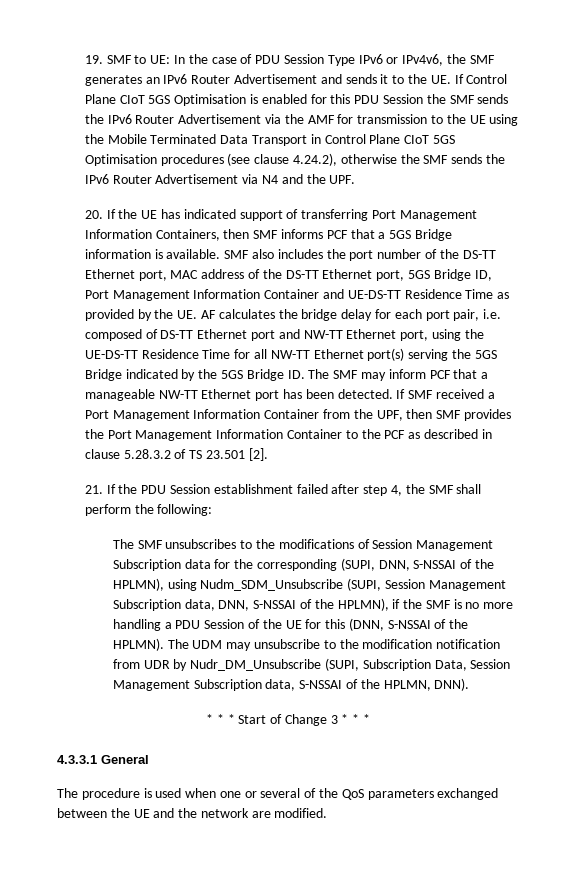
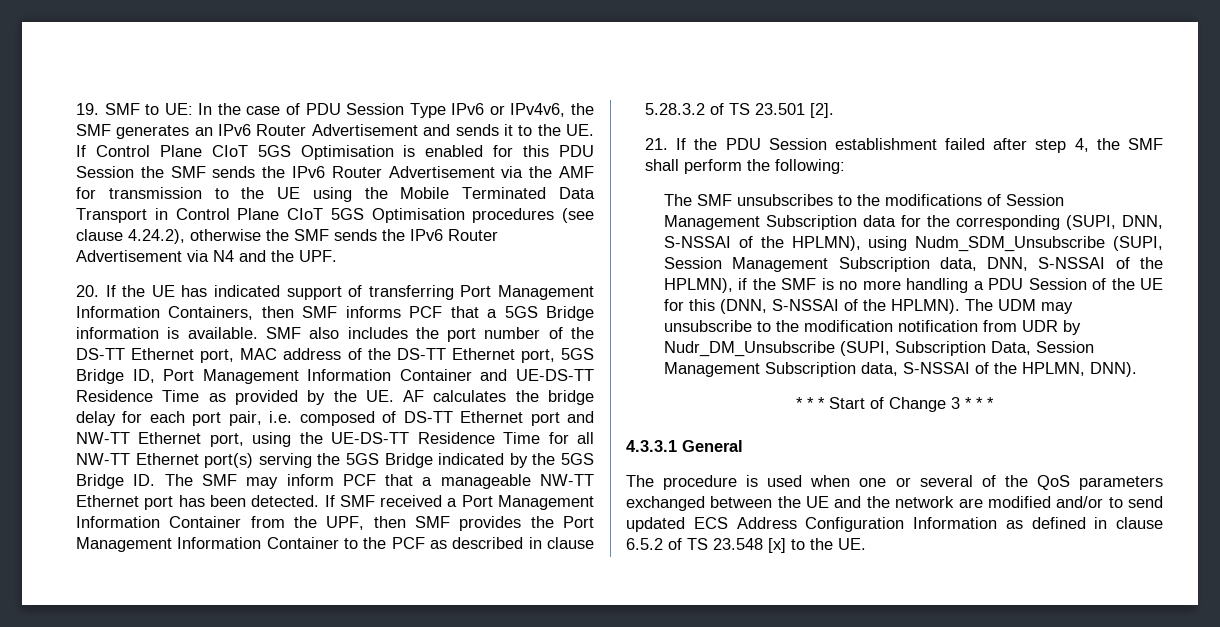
- The procedure is used when one or several of the QoS parameters exchanged between the UE and the network are modified.
+ The procedure is used when one or several of the QoS parameters exchanged between the UE and the network are modified and/or to send updated ECS Address Configuration Information as defined in clause 6.5.2 of TS 23.548 [x] to the UE.

